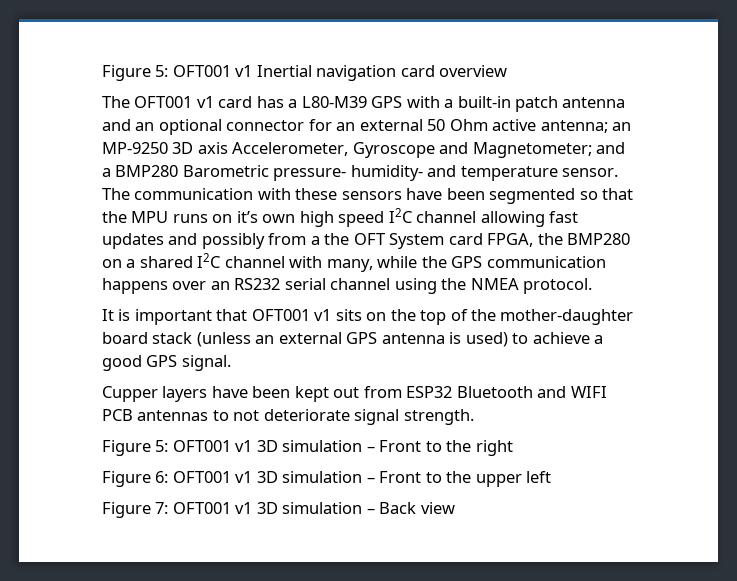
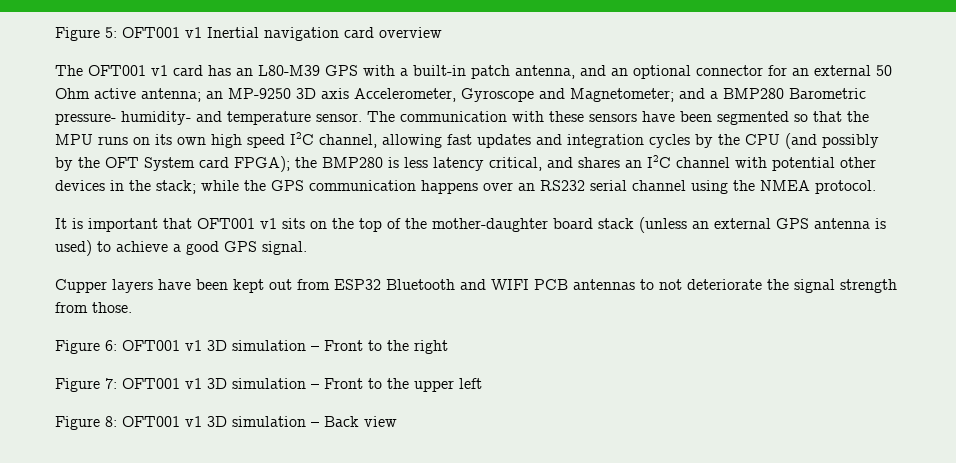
- The OFT001 v1 card has a L80-M39 GPS with a built-in patch antenna and an optional connector for an external 50 Ohm active antenna; an MP-9250 3D axis Accelerometer, Gyroscope and Magnetometer; and a BMP280 Barometric pressure- humidity- and temperature sensor.
+ The OFT001 v1 card has an L80-M39 GPS with a built-in patch antenna, and an optional connector for an external 50 Ohm active antenna; an MP-9250 3D axis Accelerometer, Gyroscope and Magnetometer; and a BMP280 Barometric pressure- humidity- and temperature sensor.
- The communication with these sensors have been segmented so that the MPU runs on it’s own high speed I2C channel allowing fast updates and possibly from a the OFT System card FPGA, the BMP280 on a shared I2C channel with many, while the GPS communication happens over an RS232 serial channel using the NMEA protocol.
+ The communication with these sensors have been segmented so that the MPU runs on its own high speed I2C channel, allowing fast updates and integration cycles by the CPU (and possibly by the OFT System card FPGA); the BMP280 is less latency critical, and shares an I2C channel with potential other devices in the stack; while the GPS communication happens over an RS232 serial channel using the NMEA protocol.
- Cupper layers have been kept out from ESP32 Bluetooth and WIFI PCB antennas to not deteriorate signal strength.
- Figure 5: OFT001 v1 3D simulation – Front to the right
+ Cupper layers have been kept out from ESP32 Bluetooth and WIFI PCB antennas to not deteriorate the signal strength from those.
+ Figure 6: OFT001 v1 3D simulation – Front to the right
- Figure 6: OFT001 v1 3D simulation – Front to the upper left
+ Figure 7: OFT001 v1 3D simulation – Front to the upper left
- Figure 7: OFT001 v1 3D simulation – Back view
+ Figure 8: OFT001 v1 3D simulation – Back view

